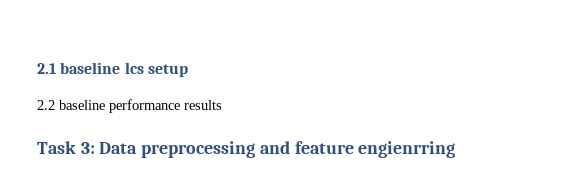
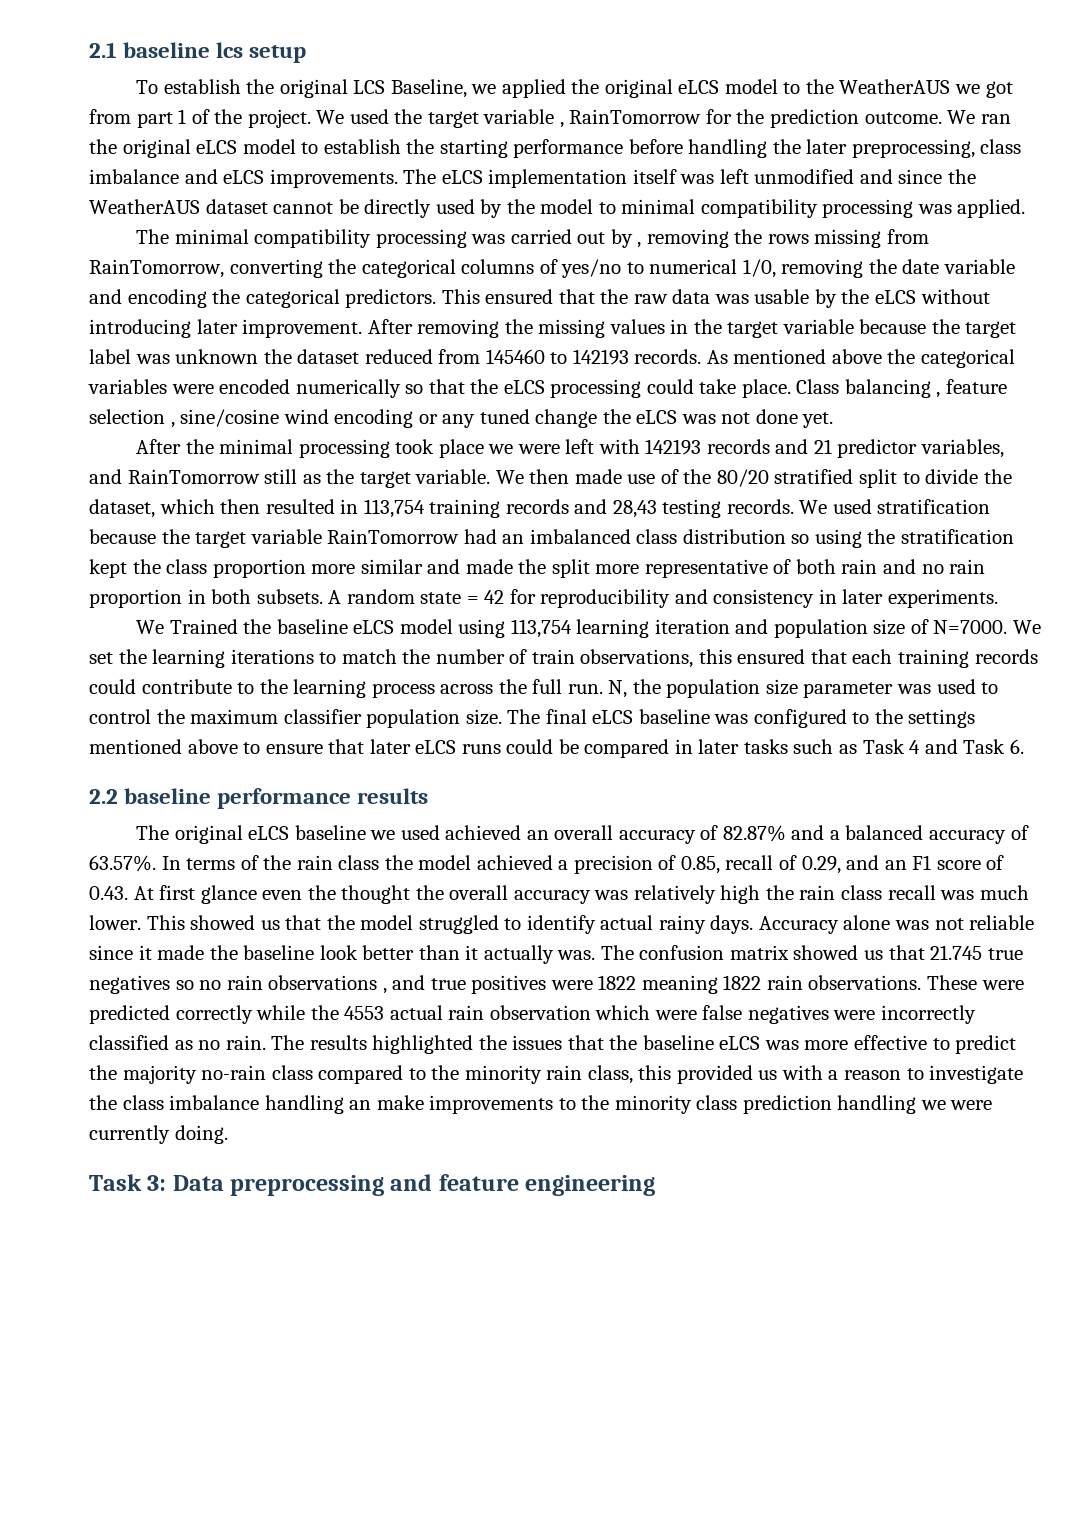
+ To establish the original LCS Baseline, we applied the original eLCS model to the WeatherAUS we got from part 1 of the project. We used the target variable , RainTomorrow for the prediction outcome. We ran the original eLCS model to establish the starting performance before handling the later preprocessing, class imbalance and eLCS improvements. The eLCS implementation itself was left unmodified and since the WeatherAUS dataset cannot be directly used by the model to minimal compatibility processing was applied.
+ The minimal compatibility processing was carried out by , removing the rows missing from RainTomorrow, converting the categorical columns of yes/no to numerical 1/0, removing the date variable and encoding the categorical predictors. This ensured that the raw data was usable by the eLCS without introducing later improvement. After removing the missing values in the target variable because the target label was unknown the dataset reduced from 145460 to 142193 records. As mentioned above the categorical variables were encoded numerically so that the eLCS processing could take place. Class balancing , feature selection , sine/cosine wind encoding or any tuned change the eLCS was not done yet.
+ After the minimal processing took place we were left with 142193 records and 21 predictor variables, and RainTomorrow still as the target variable. We then made use of the 80/20 stratified split to divide the dataset, which then resulted in 113,754 training records and 28,43 testing records. We used stratification because the target variable RainTomorrow had an imbalanced class distribution so using the stratification kept the class proportion more similar and made the split more representative of both rain and no rain proportion in both subsets. A random state = 42 for reproducibility and consistency in later experiments.
+ We Trained the baseline eLCS model using 113,754 learning iteration and population size of N=7000. We set the learning iterations to match the number of train observations, this ensured that each training records could contribute to the learning process across the full run. N, the population size parameter was used to control the maximum classifier population size. The final eLCS baseline was configured to the settings mentioned above to ensure that later eLCS runs could be compared in later tasks such as Task 4 and Task 6.
  2.2 baseline performance results
+ The original eLCS baseline we used achieved an overall accuracy of 82.87% and a balanced accuracy of 63.57%. In terms of the rain class the model achieved a precision of 0.85, recall of 0.29, and an F1 score of 0.43. At first glance even the thought the overall accuracy was relatively high the rain class recall was much lower. This showed us that the model struggled to identify actual rainy days. Accuracy alone was not reliable since it made the baseline look better than it actually was. The confusion matrix showed us that 21.745 true negatives so no rain observations , and true positives were 1822 meaning 1822 rain observations. These were predicted correctly while the 4553 actual rain observation which were false negatives were incorrectly classified as no rain. The results highlighted the issues that the baseline eLCS was more effective to predict the majority no-rain class compared to the minority rain class, this provided us with a reason to investigate the class imbalance handling an make improvements to the minority class prediction handling we were currently doing.
- Task 3: Data preprocessing and feature engienrring
+ Task 3: Data preprocessing and feature engineering

